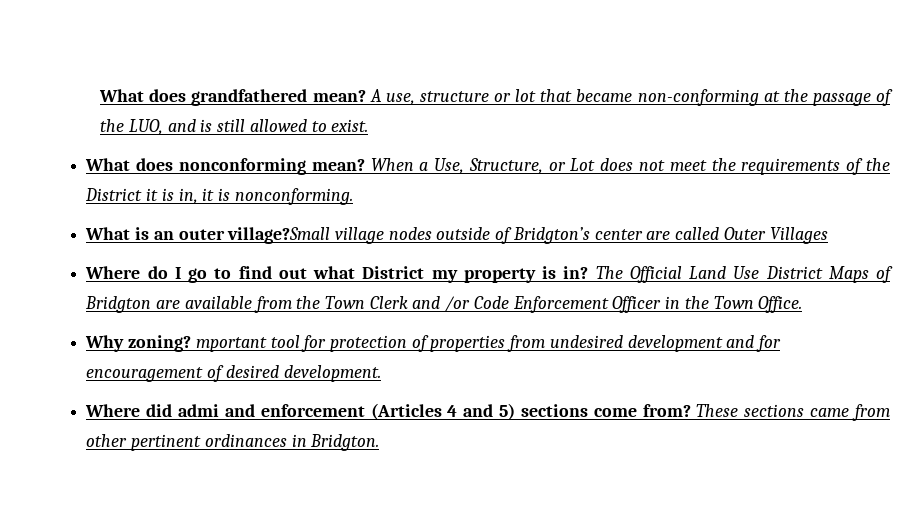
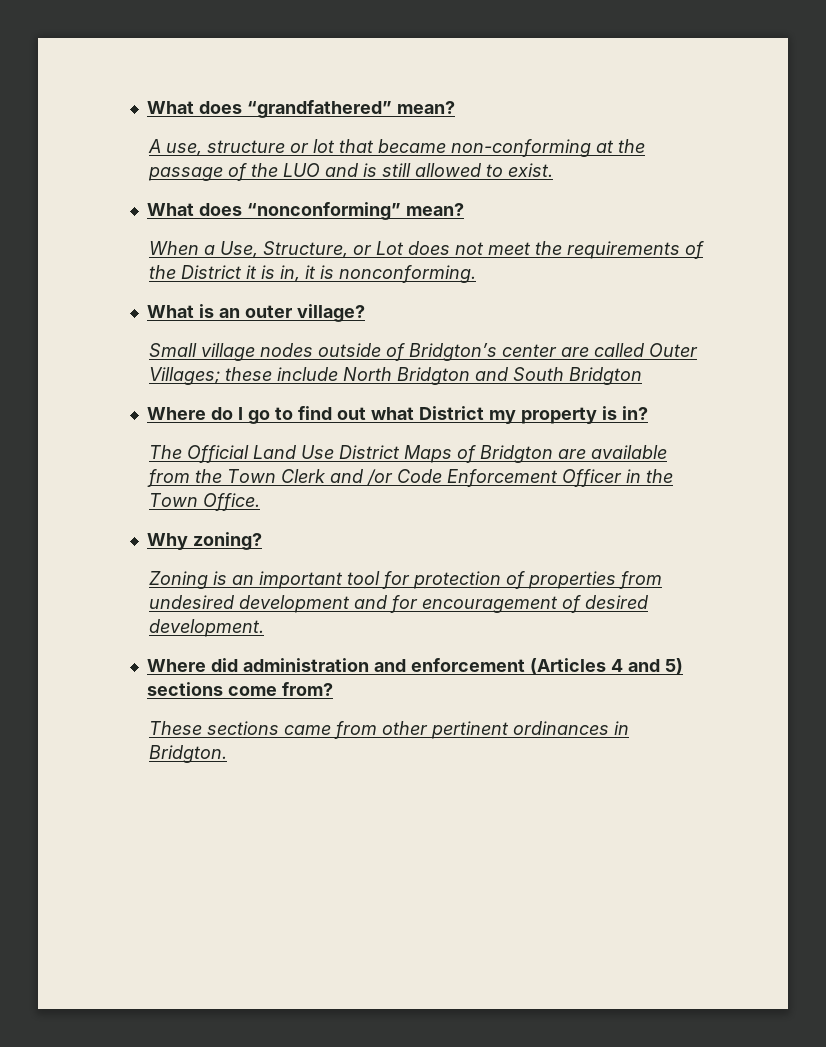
- What does grandfathered mean? A use, structure or lot that became non-conforming at the passage of the LUO, and is still allowed to exist.
+ What does “grandfathered” mean?
+ A use, structure or lot that became non-conforming at the passage of the LUO and is still allowed to exist.
- What does nonconforming mean? When a Use, Structure, or Lot does not meet the requirements of the District it is in, it is nonconforming.
+ What does “nonconforming” mean?
+ When a Use, Structure, or Lot does not meet the requirements of the District it is in, it is nonconforming.
- What is an outer village?Small village nodes outside of Bridgton’s center are called Outer Villages
+ What is an outer village?
+ Small village nodes outside of Bridgton’s center are called Outer Villages; these include North Bridgton and South Bridgton
- Where do I go to find out what District my property is in? The Official Land Use District Maps of Bridgton are available from the Town Clerk and /or Code Enforcement Officer in the Town Office.
+ Where do I go to find out what District my property is in?
+ The Official Land Use District Maps of Bridgton are available from the Town Clerk and /or Code Enforcement Officer in the Town Office.
- Why zoning? mportant tool for protection of properties from undesired development and for encouragement of desired development.
+ Why zoning?
+ Zoning is an important tool for protection of properties from undesired development and for encouragement of desired development.
- Where did admi and enforcement (Articles 4 and 5) sections come from? These sections came from other pertinent ordinances in Bridgton.
+ Where did administration and enforcement (Articles 4 and 5) sections come from?
+ These sections came from other pertinent ordinances in Bridgton.

